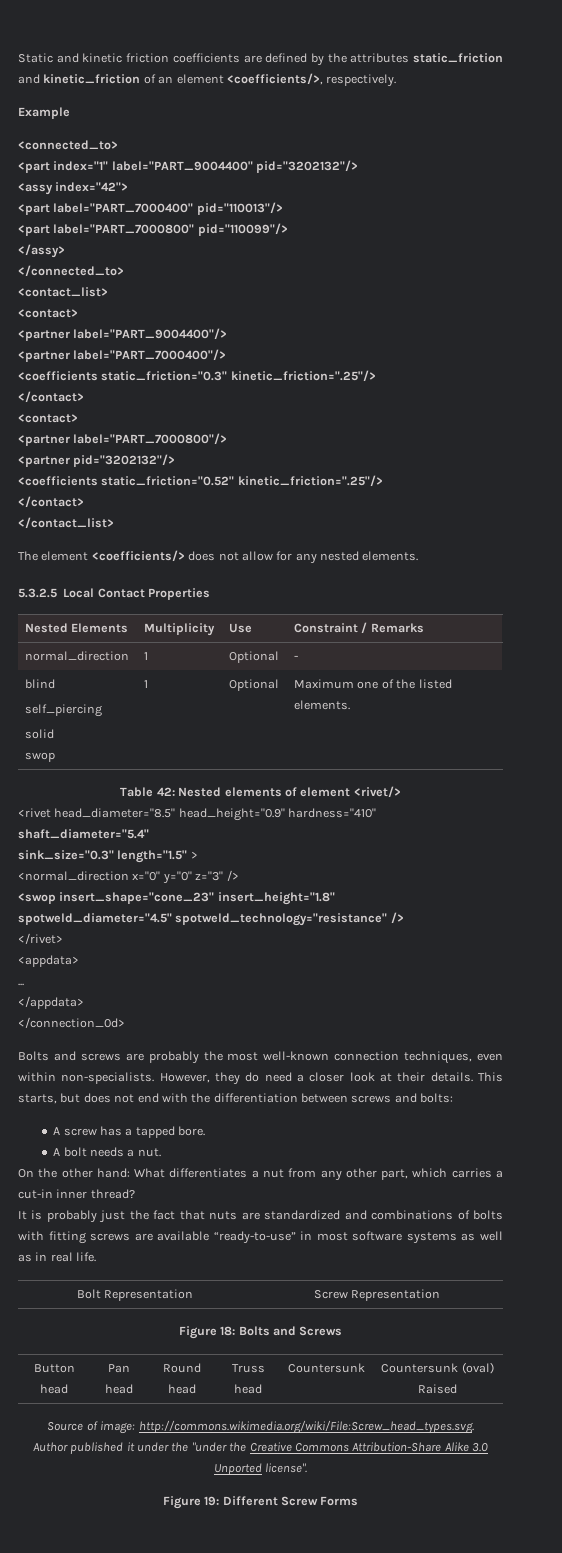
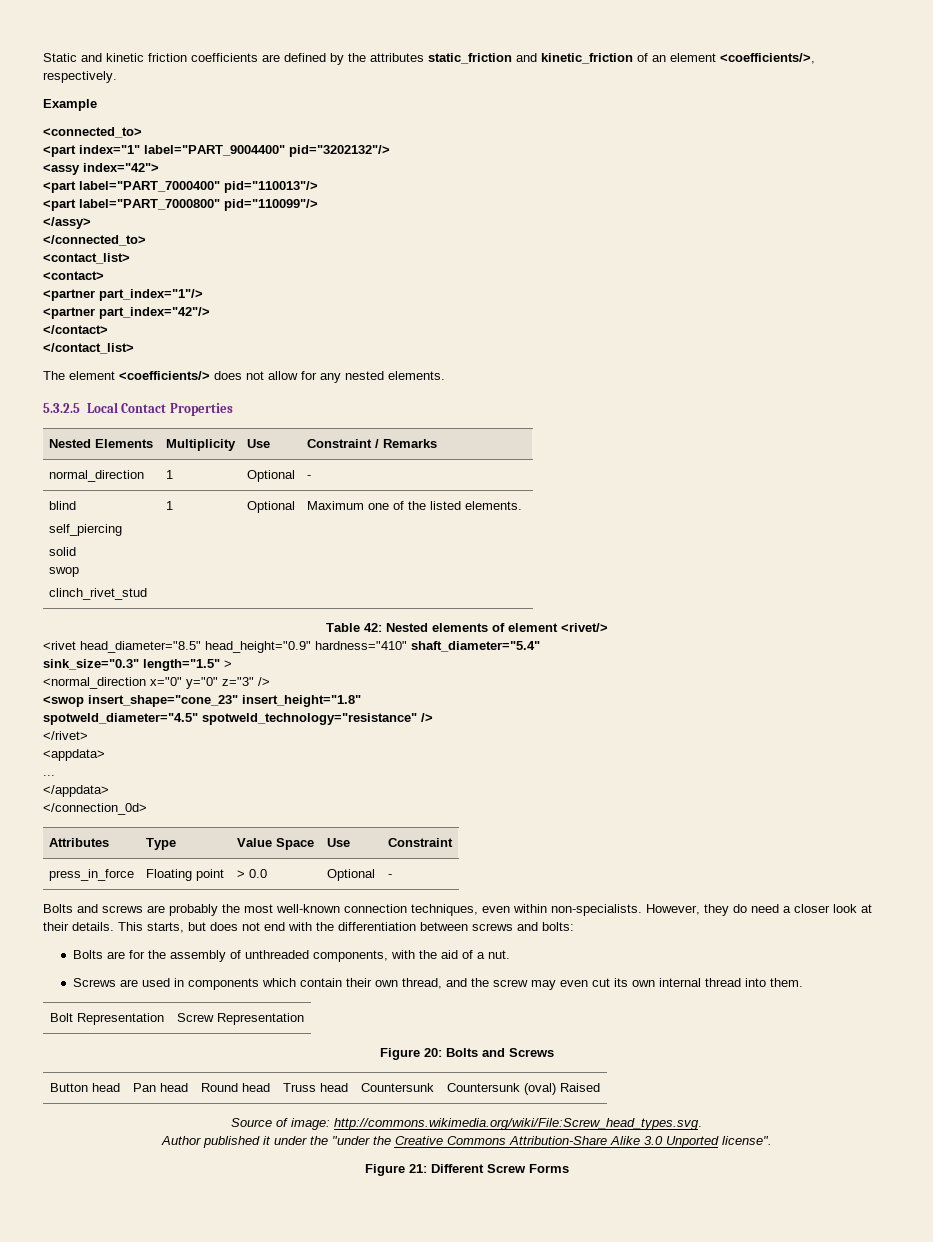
- <partner label="PART_9004400"/>
- <partner label="PART_7000400"/>
- <coefficients static_friction="0.3" kinetic_friction=".25"/>
- </contact>
- <contact>
- <partner label="PART_7000800"/>
- <partner pid="3202132"/>
- <coefficients static_friction="0.52" kinetic_friction=".25"/>
+ <partner part_index="1"/>
+ <partner part_index="42"/>
  blind
  self_piercing
  solid
- swop | 1 | Optional | Maximum one of the listed elements.
+ swop
+ clinch_rivet_stud | 1 | Optional | Maximum one of the listed elements.
+ Attributes | Type | Value Space | Use | Constraint
+ press_in_force | Floating point | > 0.0 | Optional | -
- A screw has a tapped bore.
- A bolt needs a nut.
- On the other hand: What differentiates a nut from any other part, which carries a cut-in inner thread?
- It is probably just the fact that nuts are standardized and combinations of bolts with fitting screws are available “ready-to-use” in most software systems as well as in real life.
+ Bolts are for the assembly of unthreaded components, with the aid of a nut.
+ Screws are used in components which contain their own thread, and the screw may even cut its own internal thread into them.
- Figure 18: Bolts and Screws
+ Figure 20: Bolts and Screws
- Figure 19: Different Screw Forms
+ Figure 21: Different Screw Forms

